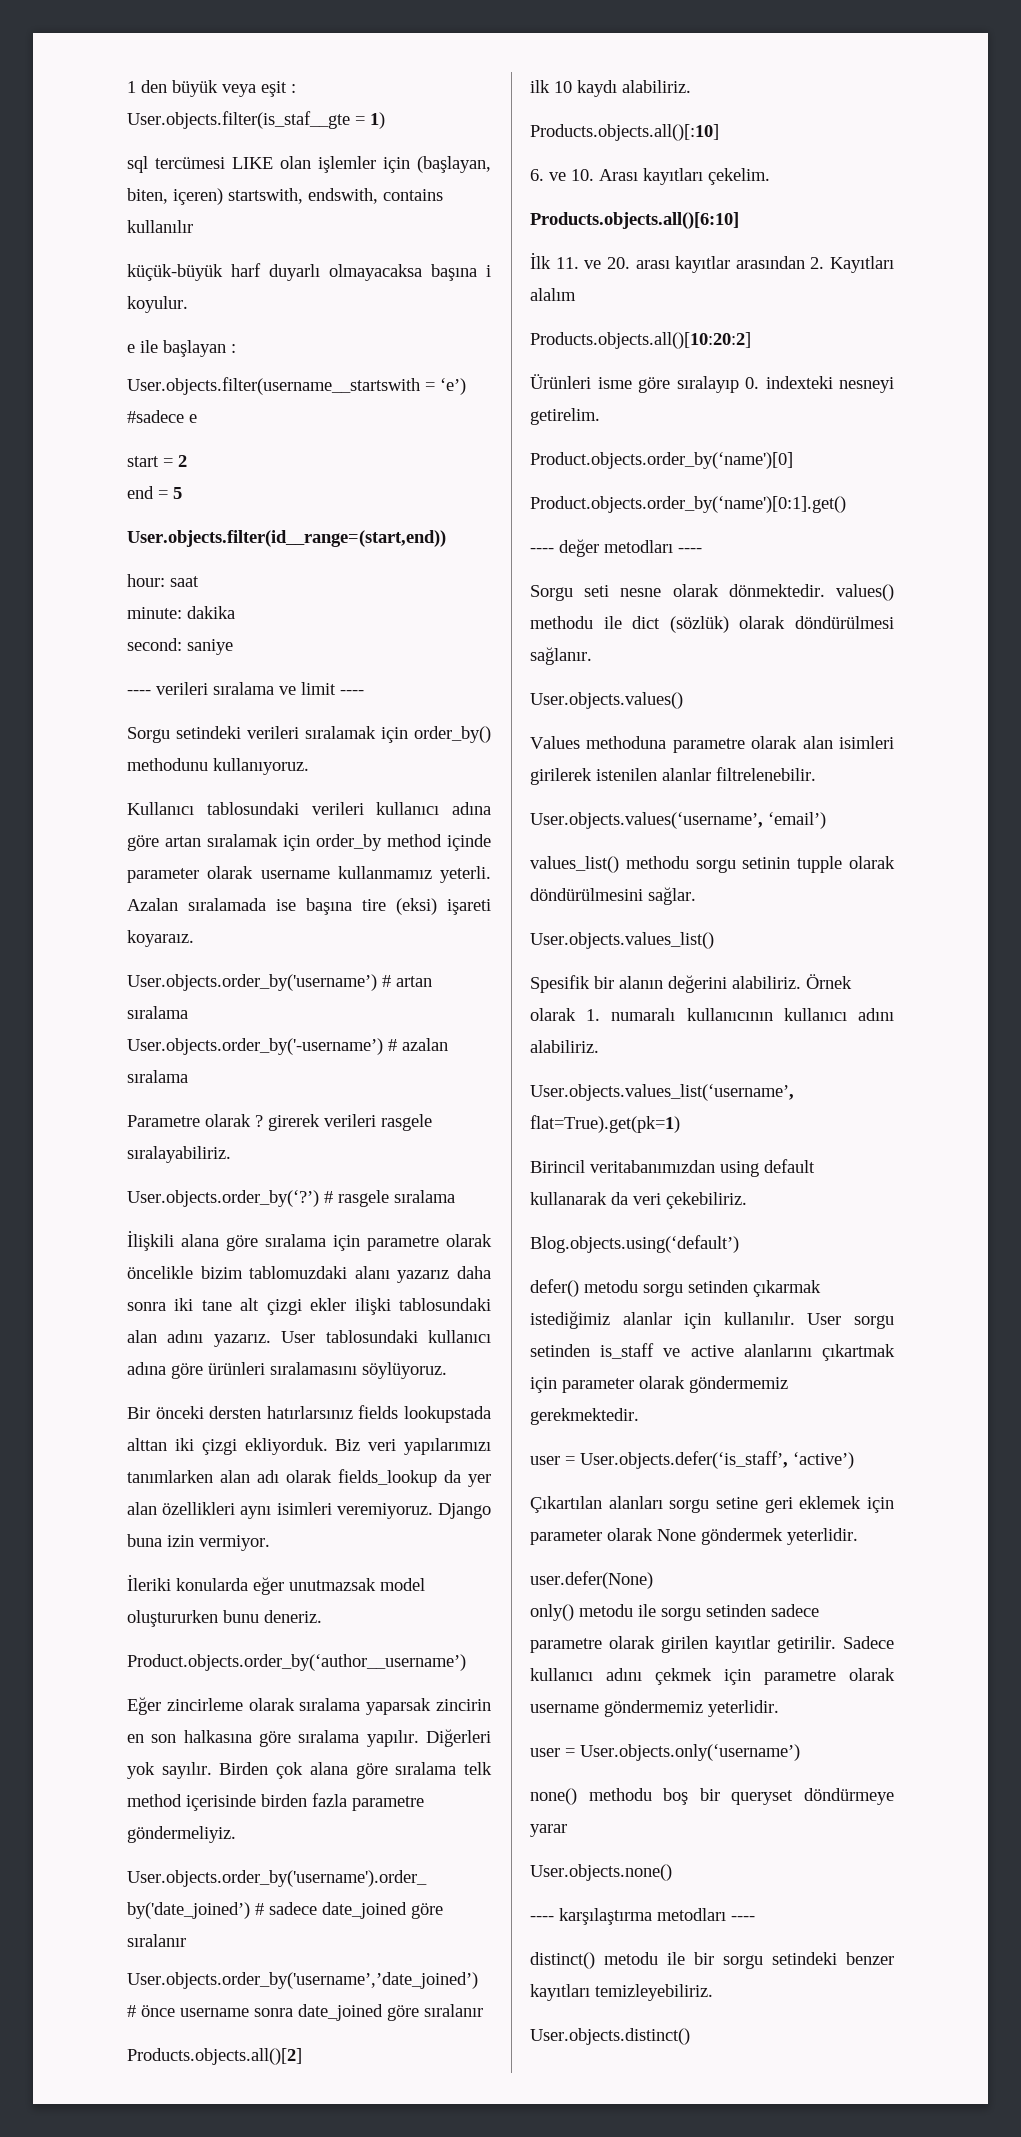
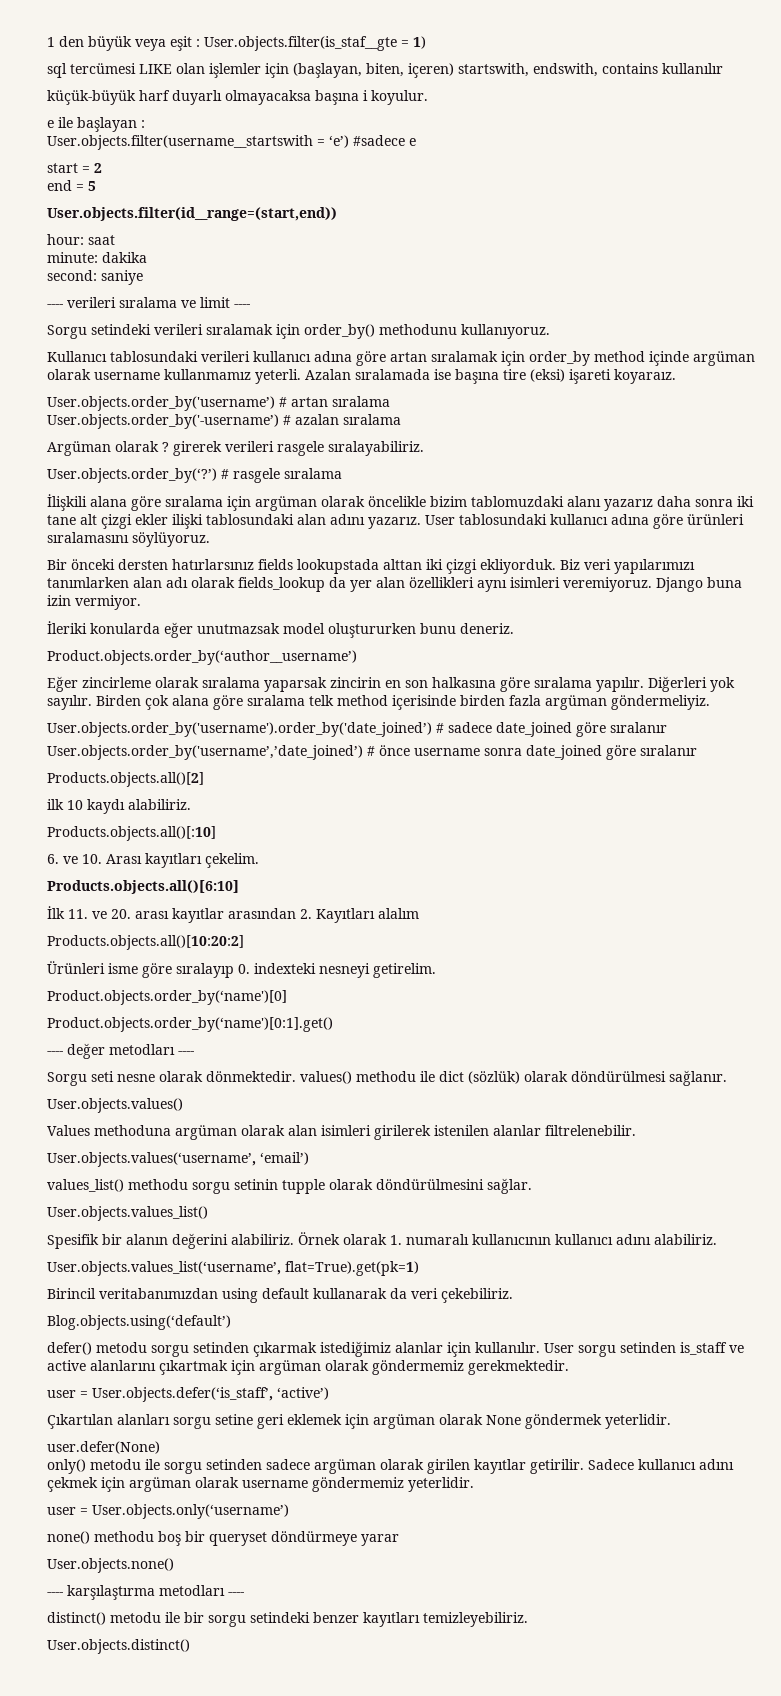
- Kullanıcı tablosundaki verileri kullanıcı adına göre artan sıralamak için order_by method içinde parameter olarak username kullanmamız yeterli.
+ Kullanıcı tablosundaki verileri kullanıcı adına göre artan sıralamak için order_by method içinde argüman olarak username kullanmamız yeterli.
- Parametre olarak ? girerek verileri rasgele sıralayabiliriz.
+ Argüman olarak ? girerek verileri rasgele sıralayabiliriz.
- İlişkili alana göre sıralama için parametre olarak öncelikle bizim tablomuzdaki alanı yazarız daha sonra iki tane alt çizgi ekler ilişki tablosundaki alan adını yazarız.
+ İlişkili alana göre sıralama için argüman olarak öncelikle bizim tablomuzdaki alanı yazarız daha sonra iki tane alt çizgi ekler ilişki tablosundaki alan adını yazarız.
- Birden çok alana göre sıralama telk method içerisinde birden fazla parametre göndermeliyiz.
+ Birden çok alana göre sıralama telk method içerisinde birden fazla argüman göndermeliyiz.
- Values methoduna parametre olarak alan isimleri girilerek istenilen alanlar filtrelenebilir.
+ Values methoduna argüman olarak alan isimleri girilerek istenilen alanlar filtrelenebilir.
- User sorgu setinden is_staff ve active alanlarını çıkartmak için parameter olarak göndermemiz gerekmektedir.
+ User sorgu setinden is_staff ve active alanlarını çıkartmak için argüman olarak göndermemiz gerekmektedir.
- Çıkartılan alanları sorgu setine geri eklemek için parameter olarak None göndermek yeterlidir.
+ Çıkartılan alanları sorgu setine geri eklemek için argüman olarak None göndermek yeterlidir.
- only() metodu ile sorgu setinden sadece parametre olarak girilen kayıtlar getirilir.
+ only() metodu ile sorgu setinden sadece argüman olarak girilen kayıtlar getirilir.
- Sadece kullanıcı adını çekmek için parametre olarak username göndermemiz yeterlidir.
+ Sadece kullanıcı adını çekmek için argüman olarak username göndermemiz yeterlidir.

